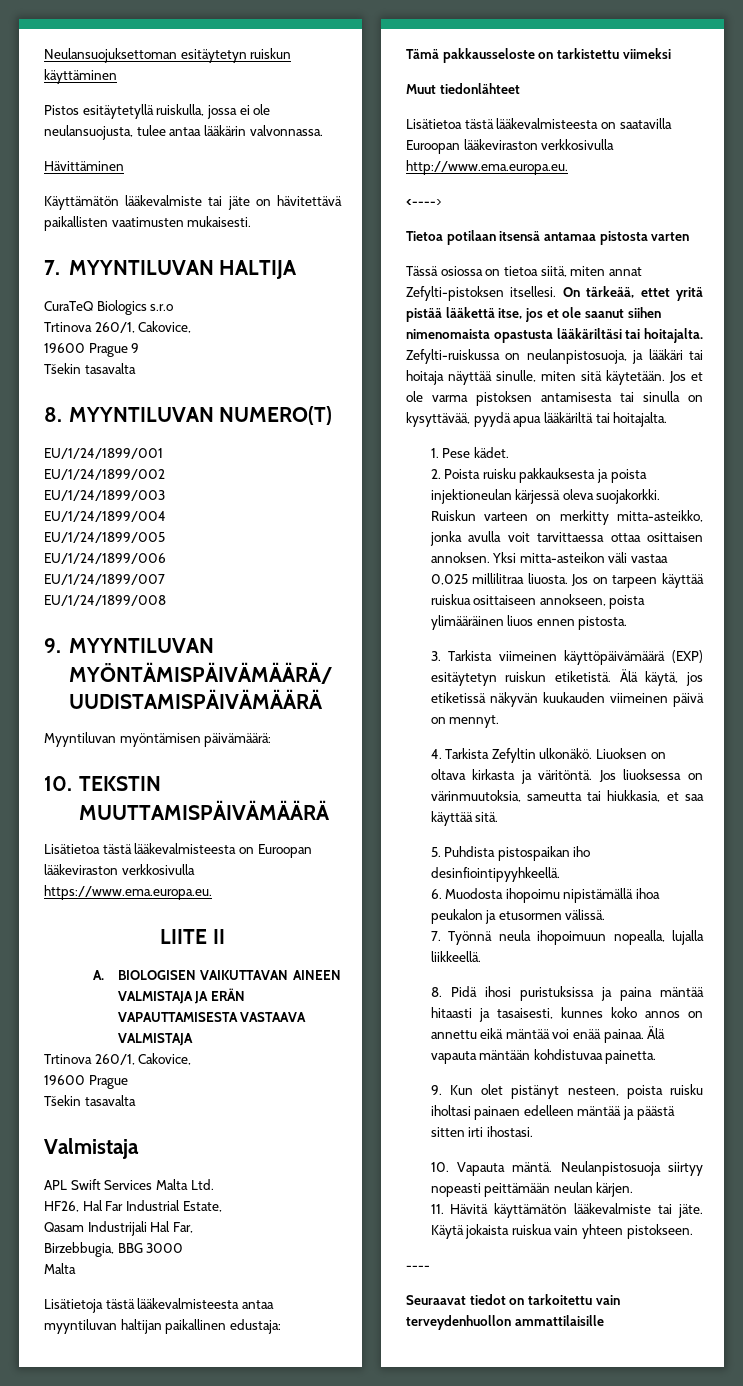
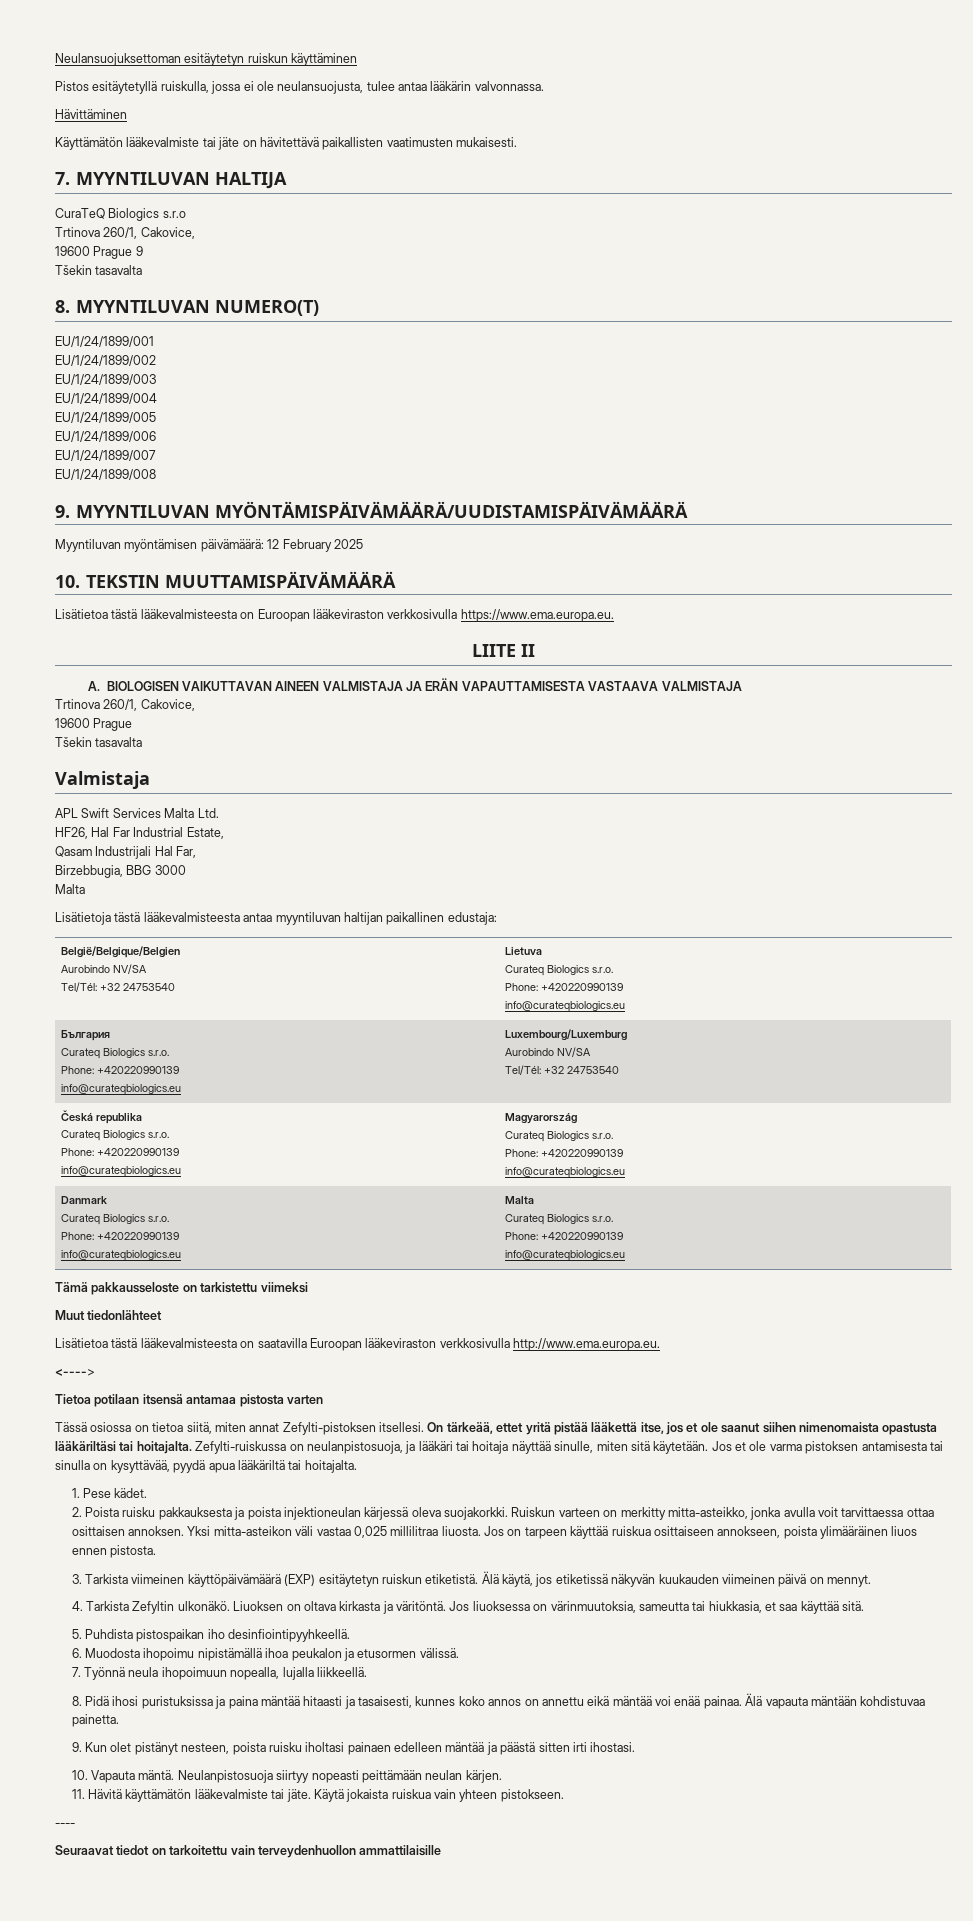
- Myyntiluvan myöntämisen päivämäärä:
+ Myyntiluvan myöntämisen päivämäärä: 12 February 2025
+ België/Belgique/Belgien
+ Aurobindo NV/SA
+ Tel/Tél: +32 24753540 | Lietuva
+ Curateq Biologics s.r.o.
+ Phone: +420220990139
+ info@curateqbiologics.eu
+ България
+ Curateq Biologics s.r.o.
+ Phone: +420220990139
+ info@curateqbiologics.eu | Luxembourg/Luxemburg
+ Aurobindo NV/SA
+ Tel/Tél: +32 24753540
+ Česká republika
+ Curateq Biologics s.r.o.
+ Phone: +420220990139
+ info@curateqbiologics.eu | Magyarország
+ Curateq Biologics s.r.o.
+ Phone: +420220990139
+ info@curateqbiologics.eu
+ Danmark
+ Curateq Biologics s.r.o.
+ Phone: +420220990139
+ info@curateqbiologics.eu | Malta
+ Curateq Biologics s.r.o.
+ Phone: +420220990139
+ info@curateqbiologics.eu

